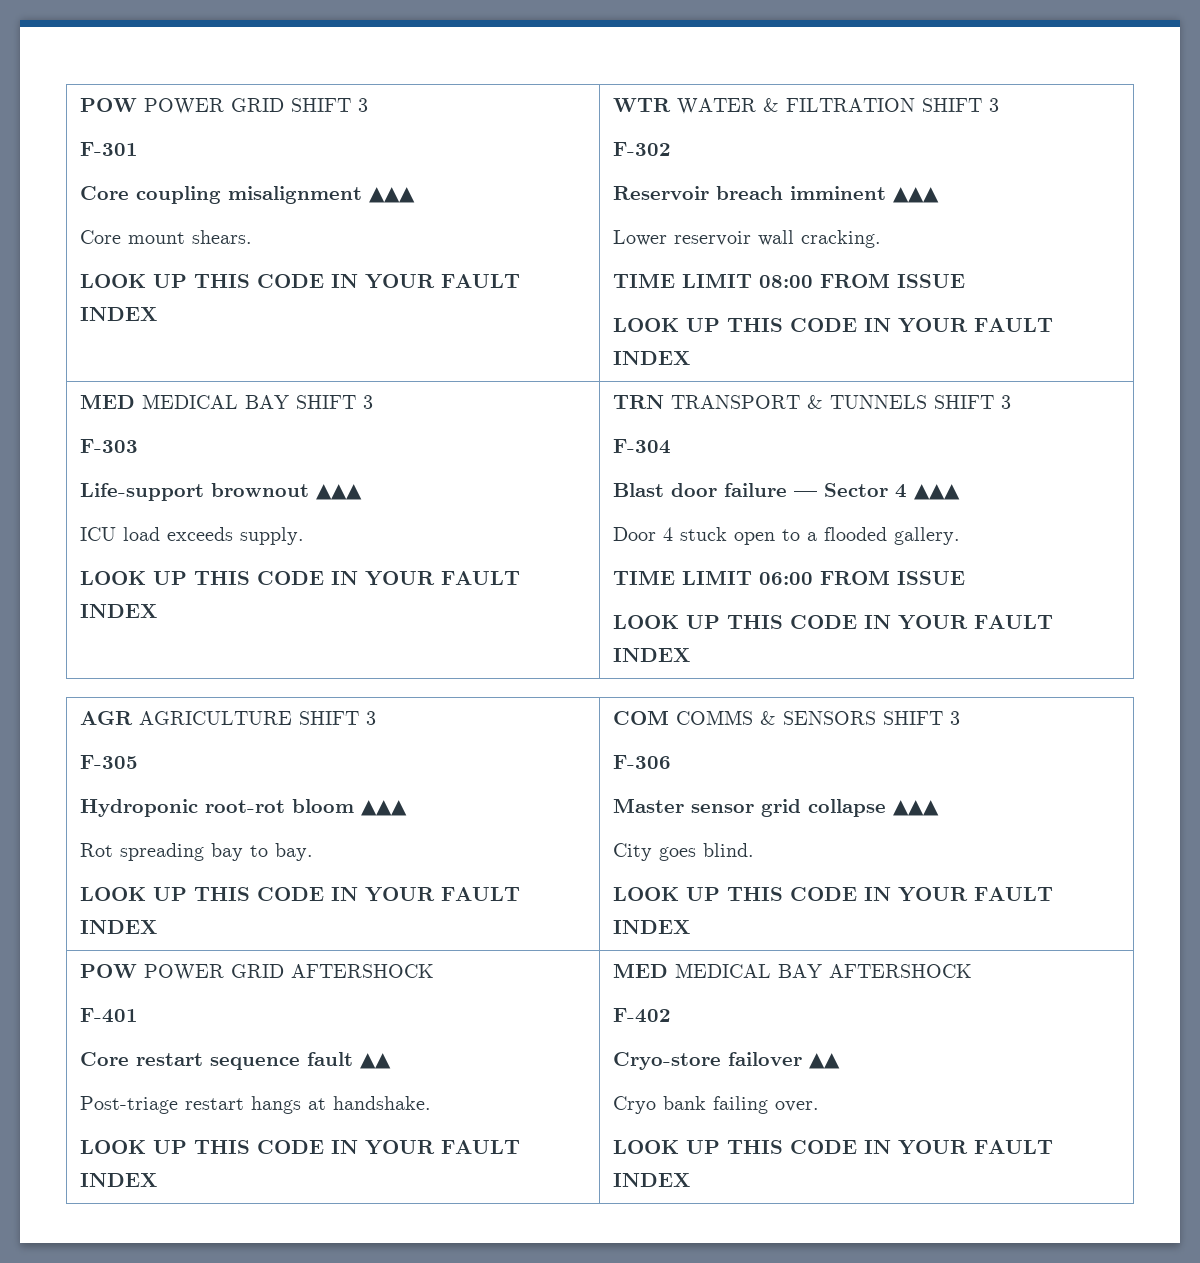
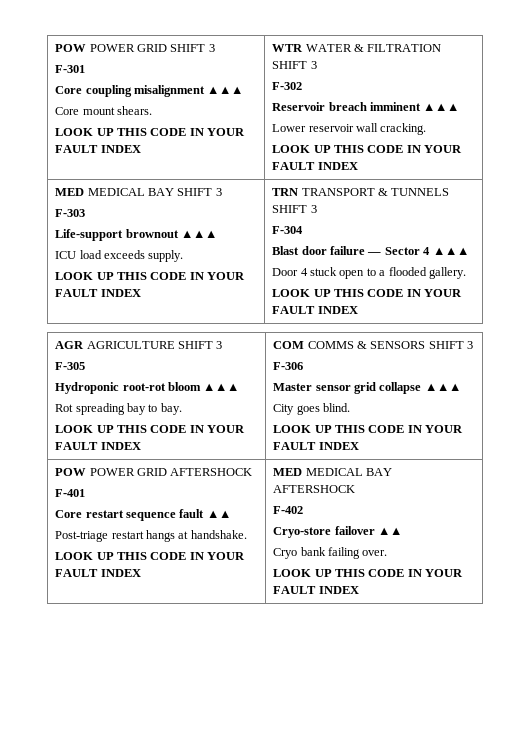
- TIME LIMIT 08:00 FROM ISSUE
- TIME LIMIT 06:00 FROM ISSUE

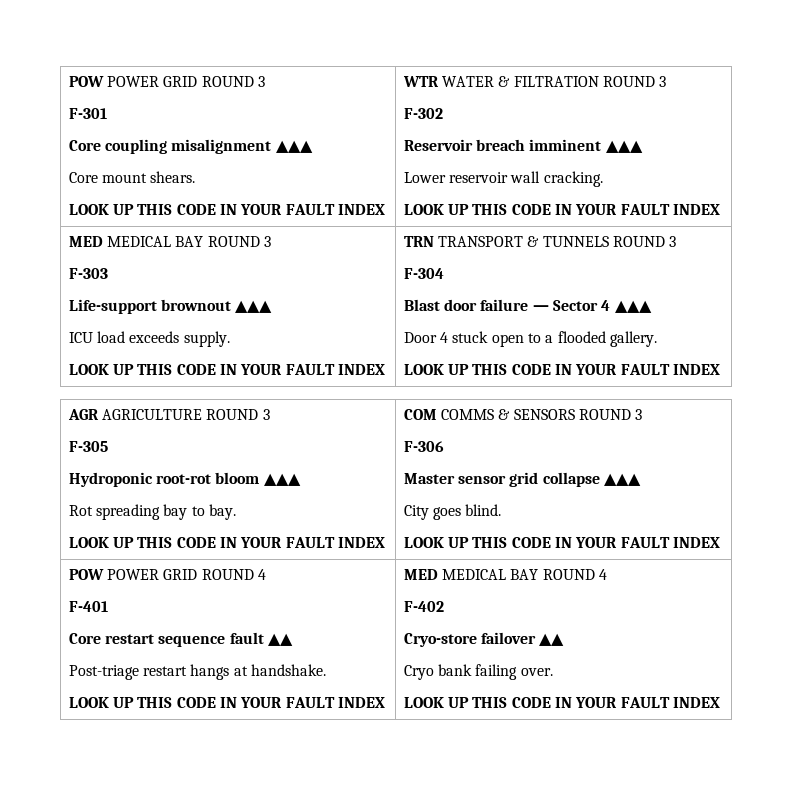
- POW POWER GRID SHIFT 3
+ POW POWER GRID ROUND 3
- WTR WATER & FILTRATION SHIFT 3
+ WTR WATER & FILTRATION ROUND 3
- MED MEDICAL BAY SHIFT 3
+ MED MEDICAL BAY ROUND 3
- TRN TRANSPORT & TUNNELS SHIFT 3
+ TRN TRANSPORT & TUNNELS ROUND 3
- AGR AGRICULTURE SHIFT 3
+ AGR AGRICULTURE ROUND 3
- COM COMMS & SENSORS SHIFT 3
+ COM COMMS & SENSORS ROUND 3
- POW POWER GRID AFTERSHOCK
+ POW POWER GRID ROUND 4
- MED MEDICAL BAY AFTERSHOCK
+ MED MEDICAL BAY ROUND 4

